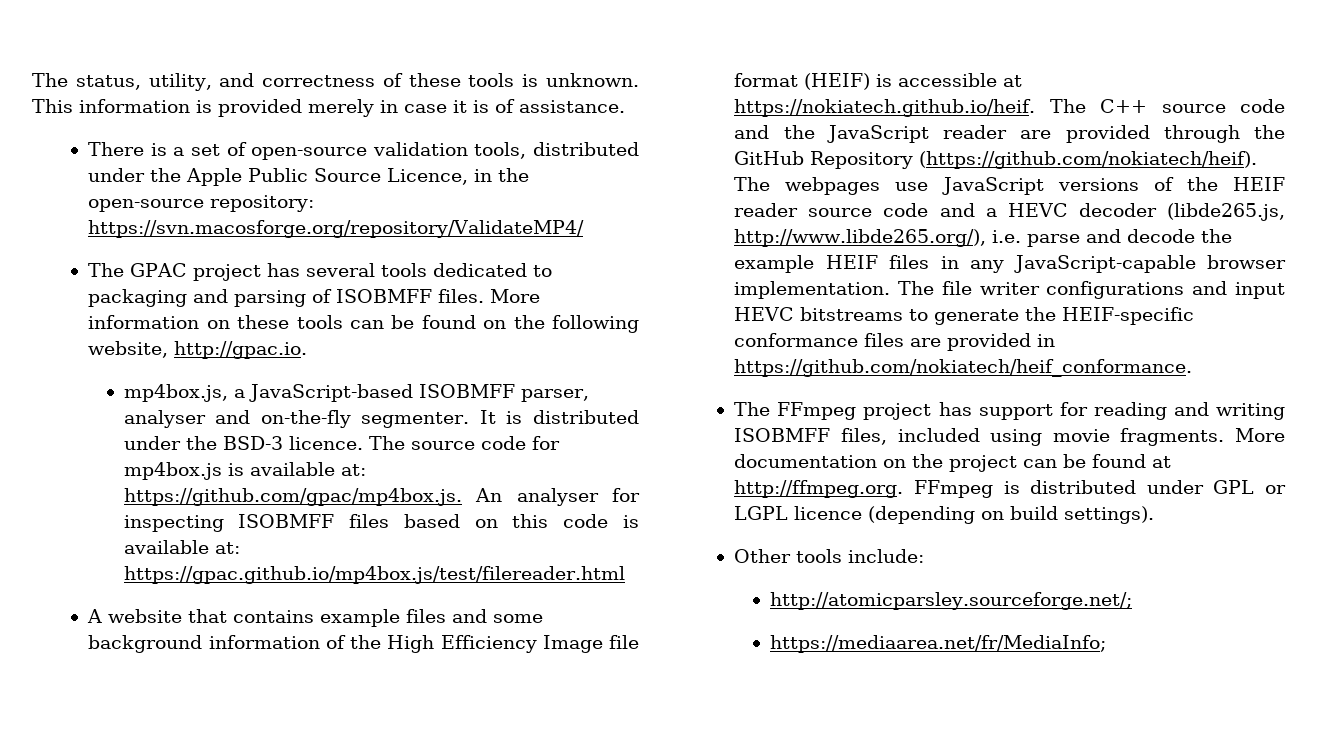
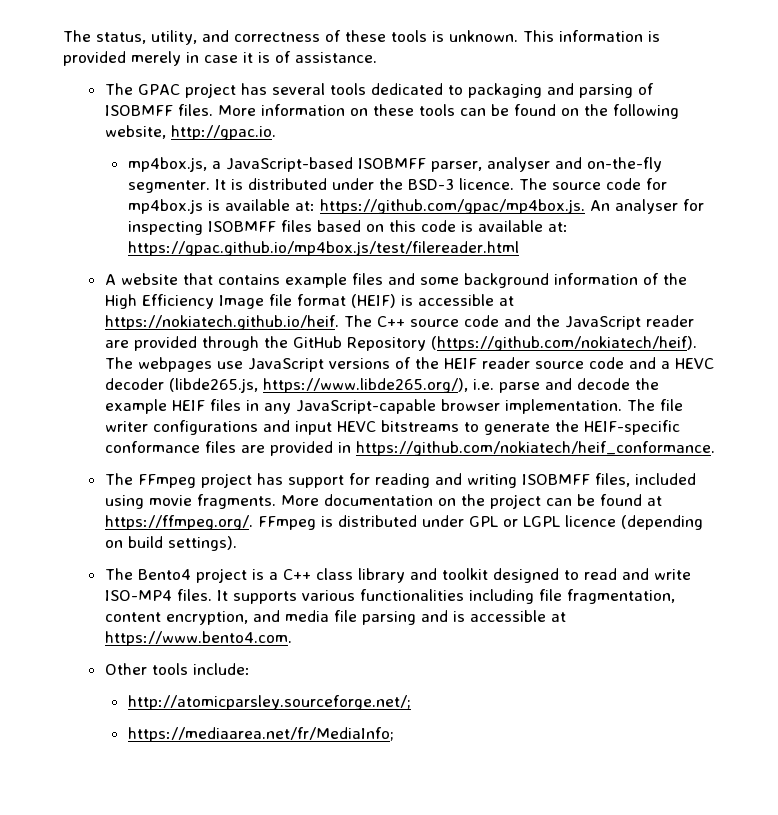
- There is a set of open-source validation tools, distributed under the Apple Public Source Licence, in the open-source repository: https://svn.macosforge.org/repository/ValidateMP4/
- A website that contains example files and some background information of the High Efficiency Image file format (HEIF) is accessible at https://nokiatech.github.io/heif. The C++ source code and the JavaScript reader are provided through the GitHub Repository (https://github.com/nokiatech/heif). The webpages use JavaScript versions of the HEIF reader source code and a HEVC decoder (libde265.js, http://www.libde265.org/), i.e. parse and decode the example HEIF files in any JavaScript-capable browser implementation.
+ A website that contains example files and some background information of the High Efficiency Image file format (HEIF) is accessible at https://nokiatech.github.io/heif. The C++ source code and the JavaScript reader are provided through the GitHub Repository (https://github.com/nokiatech/heif). The webpages use JavaScript versions of the HEIF reader source code and a HEVC decoder (libde265.js, https://www.libde265.org/), i.e. parse and decode the example HEIF files in any JavaScript-capable browser implementation.
- More documentation on the project can be found at http://ffmpeg.org. FFmpeg is distributed under GPL or LGPL licence (depending on build settings).
+ More documentation on the project can be found at https://ffmpeg.org/. FFmpeg is distributed under GPL or LGPL licence (depending on build settings).
+ The Bento4 project is a C++ class library and toolkit designed to read and write ISO-MP4 files. It supports various functionalities including file fragmentation, content encryption, and media file parsing and is accessible at https://www.bento4.com.

